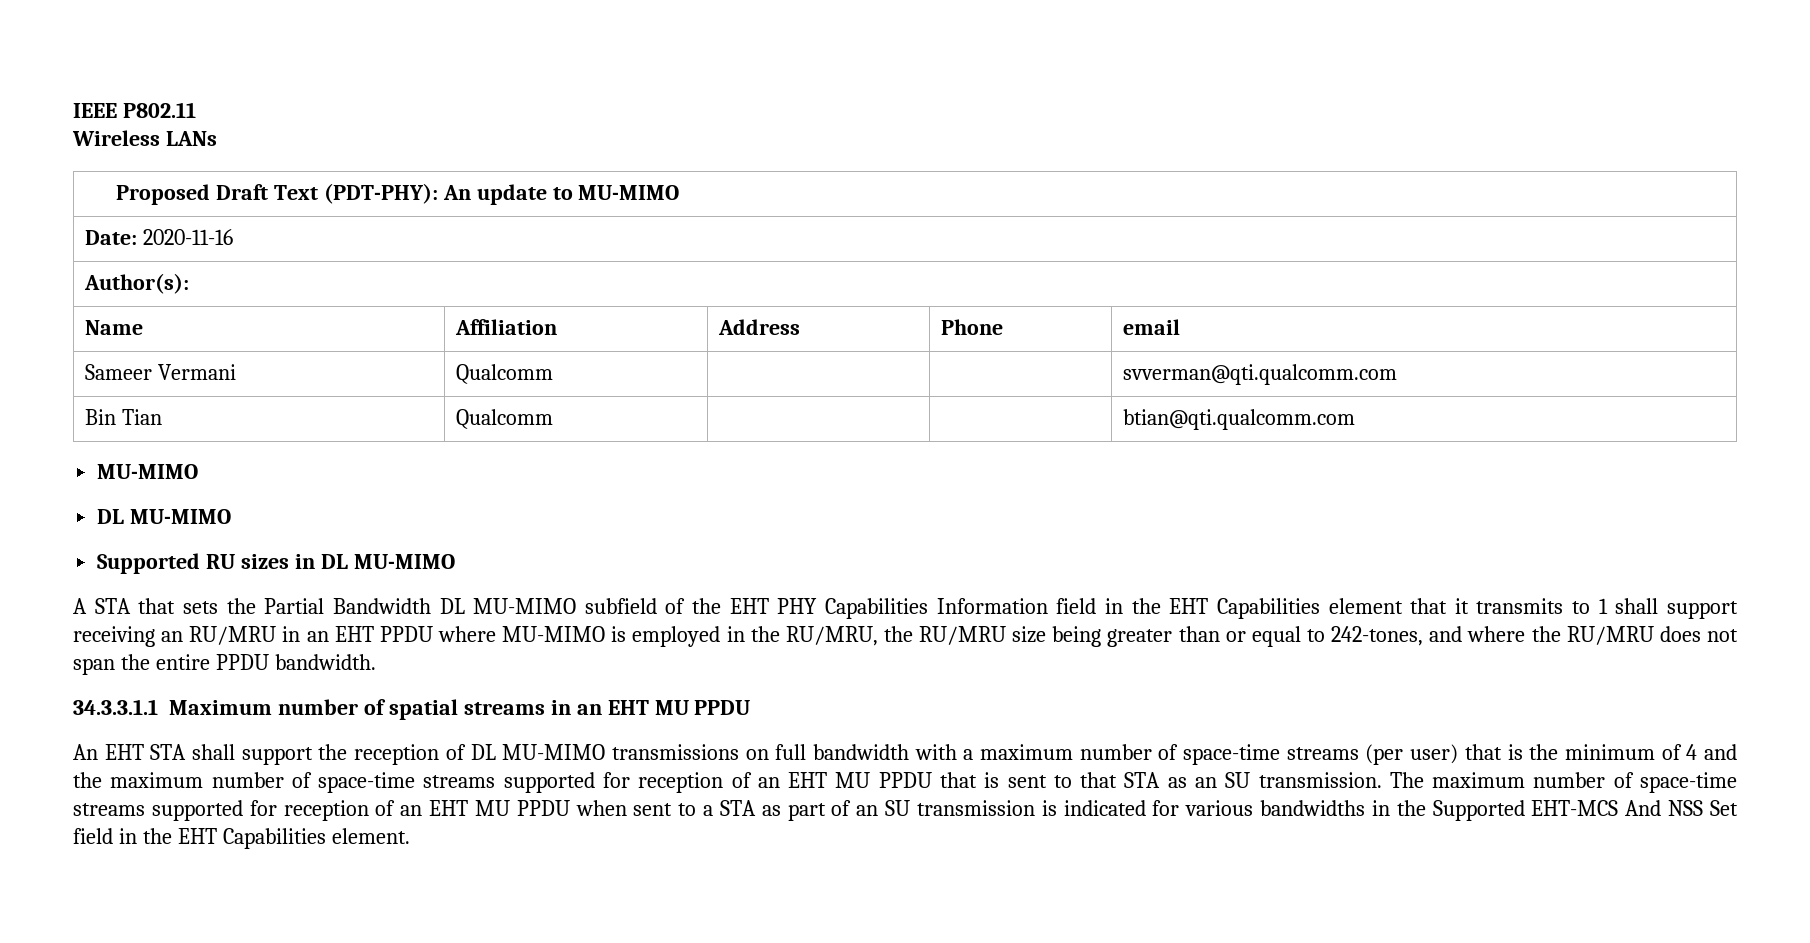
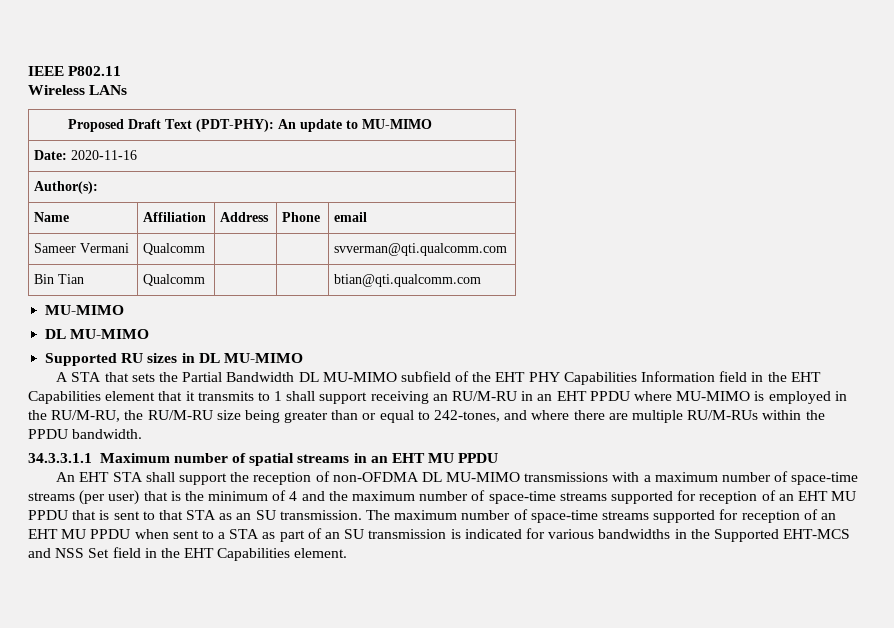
- A STA that sets the Partial Bandwidth DL MU-MIMO subfield of the EHT PHY Capabilities Information field in the EHT Capabilities element that it transmits to 1 shall support receiving an RU/MRU in an EHT PPDU where MU-MIMO is employed in the RU/MRU, the RU/MRU size being greater than or equal to 242-tones, and where the RU/MRU does not span the entire PPDU bandwidth.
+ A STA that sets the Partial Bandwidth DL MU-MIMO subfield of the EHT PHY Capabilities Information field in the EHT Capabilities element that it transmits to 1 shall support receiving an RU/M-RU in an EHT PPDU where MU-MIMO is employed in the RU/M-RU, the RU/M-RU size being greater than or equal to 242-tones, and where there are multiple RU/M-RUs within the PPDU bandwidth.
- An EHT STA shall support the reception of DL MU-MIMO transmissions on full bandwidth with a maximum number of space-time streams (per user) that is the minimum of 4 and the maximum number of space-time streams supported for reception of an EHT MU PPDU that is sent to that STA as an SU transmission.
+ An EHT STA shall support the reception of non-OFDMA DL MU-MIMO transmissions with a maximum number of space-time streams (per user) that is the minimum of 4 and the maximum number of space-time streams supported for reception of an EHT MU PPDU that is sent to that STA as an SU transmission.
- The maximum number of space-time streams supported for reception of an EHT MU PPDU when sent to a STA as part of an SU transmission is indicated for various bandwidths in the Supported EHT-MCS And NSS Set field in the EHT Capabilities element.
+ The maximum number of space-time streams supported for reception of an EHT MU PPDU when sent to a STA as part of an SU transmission is indicated for various bandwidths in the Supported EHT-MCS and NSS Set field in the EHT Capabilities element.

